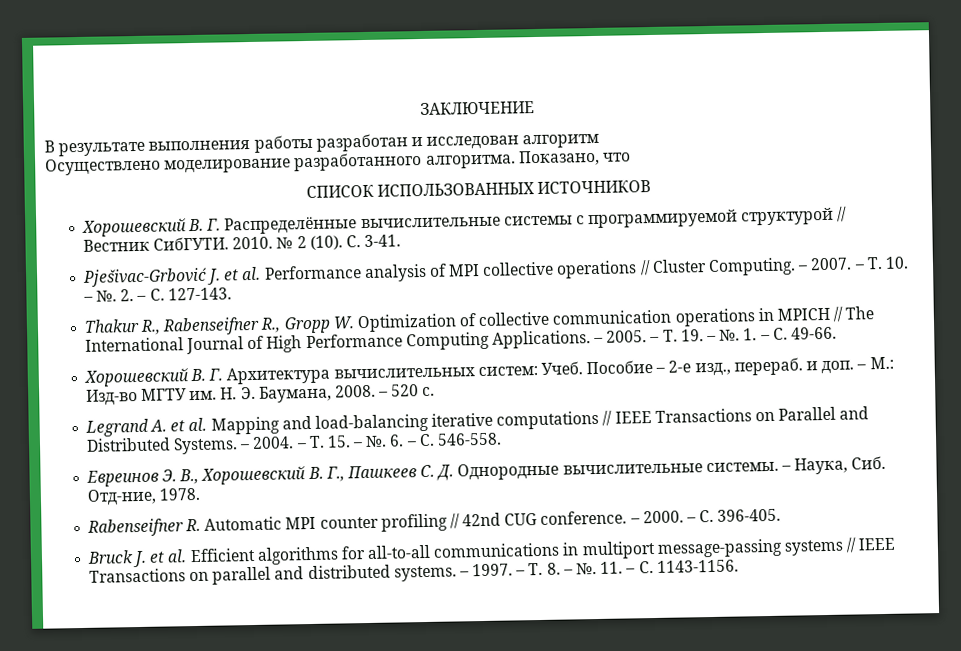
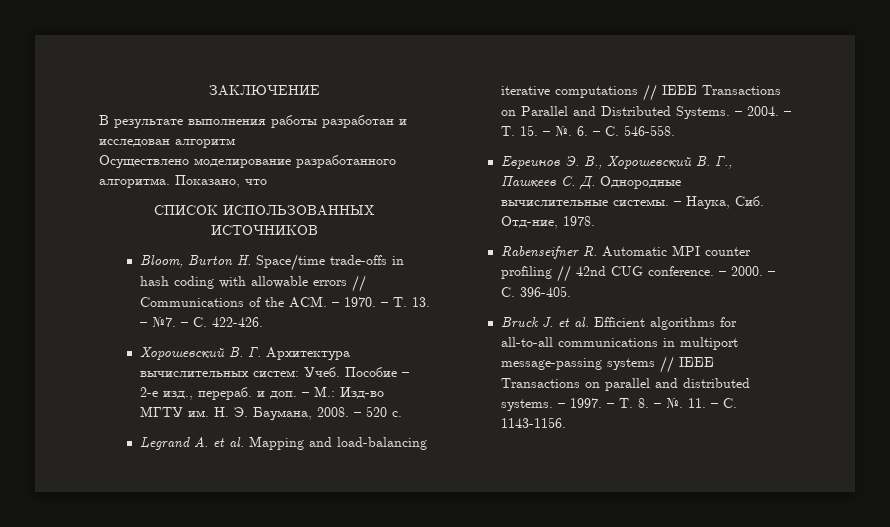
- Хорошевский В. Г. Распределённые вычислительные системы с программируемой структурой // Вестник СибГУТИ. 2010. № 2 (10). С. 3-41.
- Pješivac-Grbović J. et al. Performance analysis of MPI collective operations // Cluster Computing. – 2007. – Т. 10. – №. 2. – С. 127-143.
- Thakur R., Rabenseifner R., Gropp W. Optimization of collective communication operations in MPICH // The International Journal of High Performance Computing Applications. – 2005. – Т. 19. – №. 1. – С. 49-66.
+ Bloom, Burton H. Space/time trade-offs in hash coding with allowable errors // Communications of the ACM. – 1970. – T. 13. – №7. – С. 422-426.

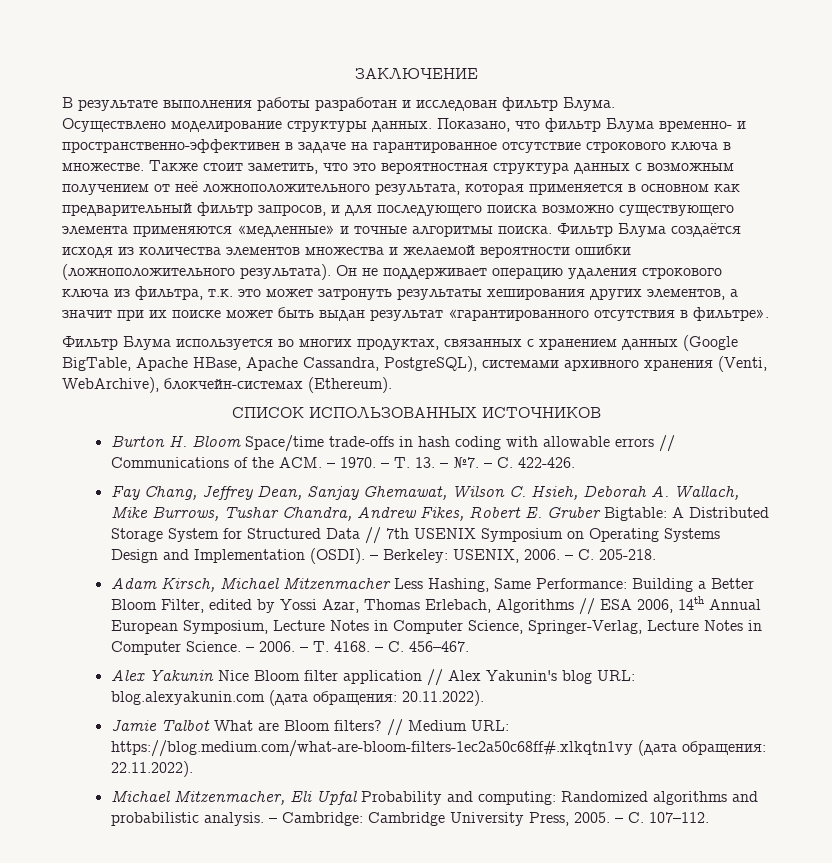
- В результате выполнения работы разработан и исследован алгоритм
+ В результате выполнения работы разработан и исследован фильтр Блума.
- Осуществлено моделирование разработанного алгоритма.
+ Осуществлено моделирование структуры данных.
- Показано, что
+ Показано, что фильтр Блума временно- и пространственно-эффективен в задаче на гарантированное отсутствие строкового ключа в множестве. Также стоит заметить, что это вероятностная структура данных с возможным получением от неё ложноположительного результата, которая применяется в основном как предварительный фильтр запросов, и для последующего поиска возможно существующего элемента применяются «медленные» и точные алгоритмы поиска. Фильтр Блума создаётся исходя из количества элементов множества и желаемой вероятности ошибки (ложноположительного результата). Он не поддерживает операцию удаления строкового ключа из фильтра, т.к. это может затронуть результаты хеширования других элементов, а значит при их поиске может быть выдан результат «гарантированного отсутствия в фильтре».
+ Фильтр Блума используется во многих продуктах, связанных с хранением данных (Google BigTable, Apache HBase, Apache Cassandra, PostgreSQL), системами архивного хранения (Venti, WebArchive), блокчейн-системах (Ethereum).
- Bloom, Burton H. Space/time trade-offs in hash coding with allowable errors // Communications of the ACM. – 1970.
+ Burton H. Bloom Space/time trade-offs in hash coding with allowable errors // Communications of the ACM. – 1970.
- Хорошевский В. Г. Архитектура вычислительных систем: Учеб. Пособие – 2-е изд., перераб. и доп. – М.: Изд-во МГТУ им. Н. Э. Баумана, 2008. – 520 с.
- Legrand A. et al. Mapping and load-balancing iterative computations // IEEE Transactions on Parallel and Distributed Systems. – 2004. – Т. 15. – №. 6. – С. 546-558.
- Евреинов Э. В., Хорошевский В. Г., Пашкеев С. Д. Однородные вычислительные системы. – Наука, Сиб. Отд-ние, 1978.
- Rabenseifner R. Automatic MPI counter profiling // 42nd CUG conference. – 2000. – С. 396-405.
- Bruck J. et al. Efficient algorithms for all-to-all communications in multiport message-passing systems // IEEE Transactions on parallel and distributed systems. – 1997. – Т. 8. – №. 11. – С. 1143-1156.
+ Fay Chang, Jeffrey Dean, Sanjay Ghemawat, Wilson C. Hsieh, Deborah A. Wallach, Mike Burrows, Tushar Chandra, Andrew Fikes, Robert E. Gruber Bigtable: A Distributed Storage System for Structured Data // 7th USENIX Symposium on Operating Systems Design and Implementation (OSDI). – Berkeley: USENIX, 2006. – С. 205-218.
+ Adam Kirsch, Michael Mitzenmacher Less Hashing, Same Performance: Building a Better Bloom Filter, edited by Yossi Azar, Thomas Erlebach, Algorithms // ESA 2006, 14th Annual European Symposium, Lecture Notes in Computer Science, Springer-Verlag, Lecture Notes in Computer Science. – 2006. – T. 4168. – С. 456–467.
+ Alex Yakunin Nice Bloom filter application // Alex Yakunin's blog URL: blog.alexyakunin.com (дата обращения: 20.11.2022).
+ Jamie Talbot What are Bloom filters? // Medium URL: https://blog.medium.com/what-are-bloom-filters-1ec2a50c68ff#.xlkqtn1vy (дата обращения: 22.11.2022).
+ Michael Mitzenmacher, Eli Upfal Probability and computing: Randomized algorithms and probabilistic analysis. – Cambridge: Cambridge University Press, 2005. – С. 107–112.

